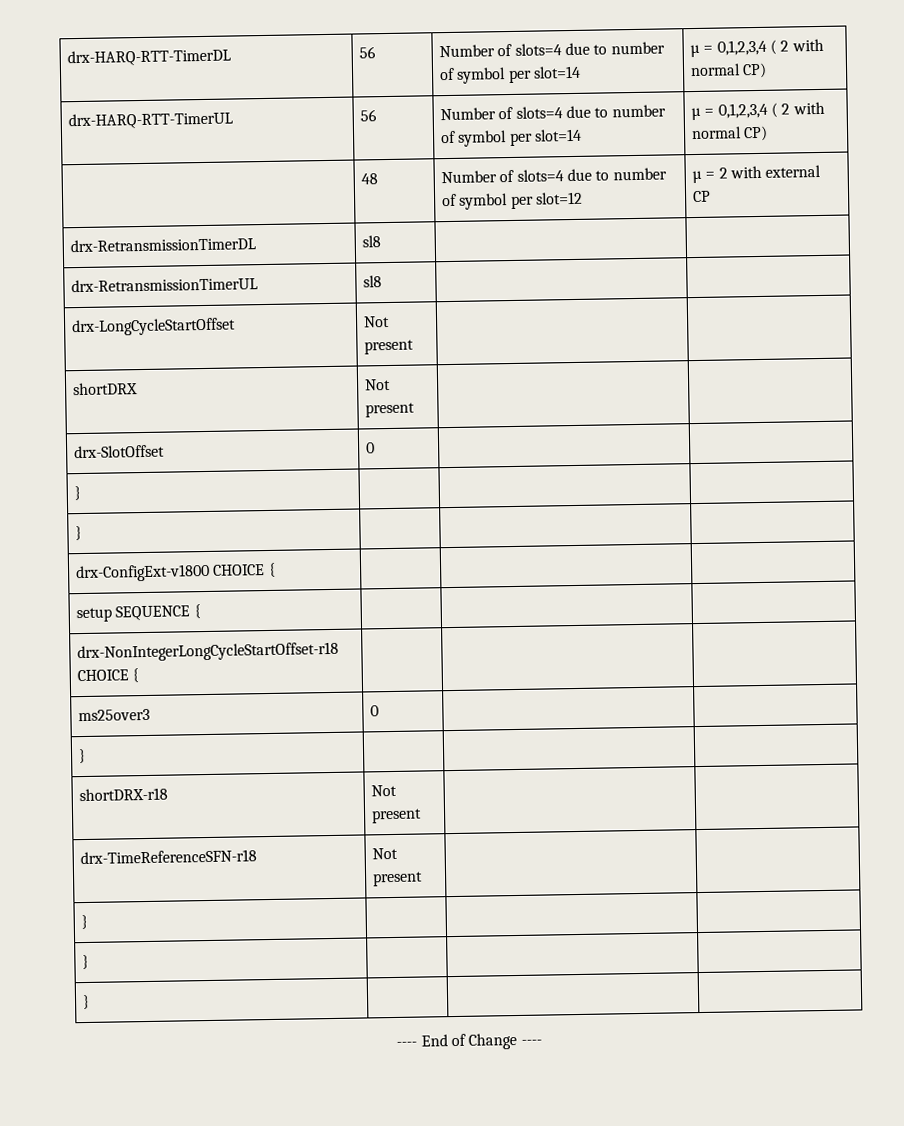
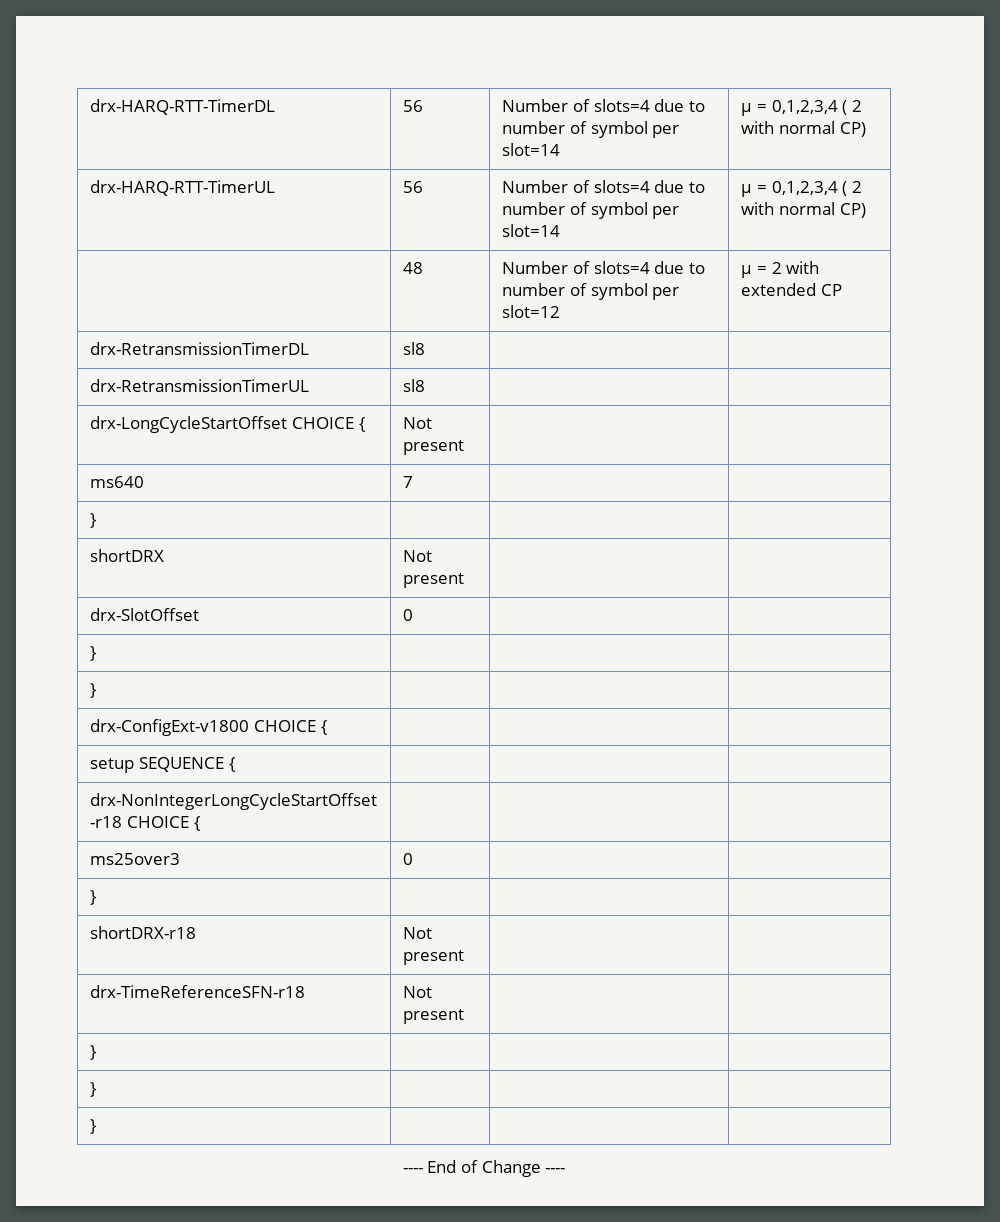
- | 48 | Number of slots=4 due to number of symbol per slot=12 | µ = 2 with external CP
+ | 48 | Number of slots=4 due to number of symbol per slot=12 | µ = 2 with extended CP
- drx-LongCycleStartOffset | Not present | |
+ drx-LongCycleStartOffset CHOICE { | Not present | |
+ ms640 | 7 | |
+ } | | |

